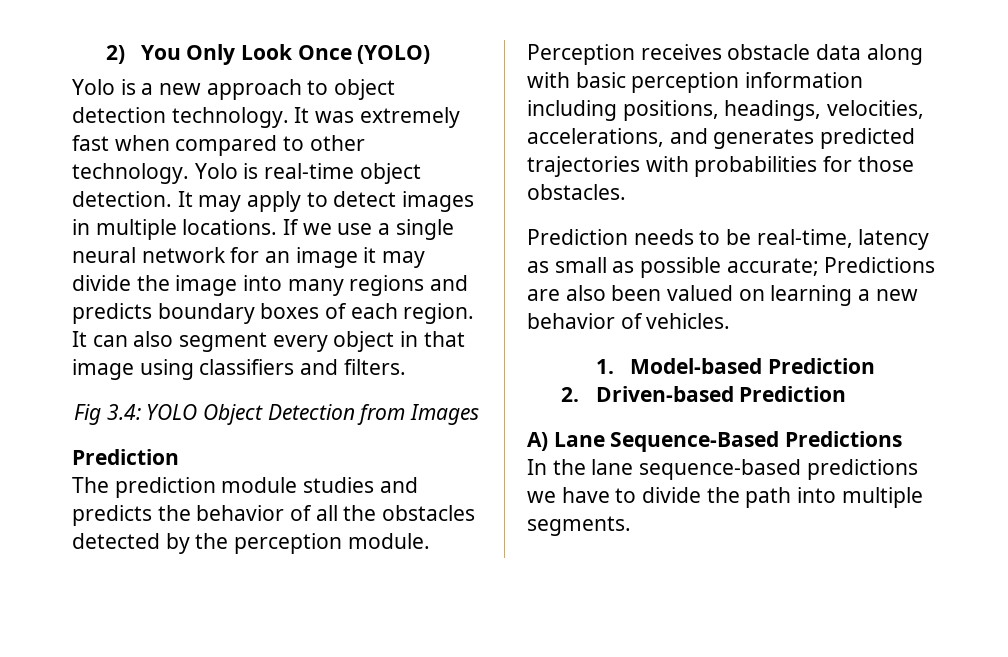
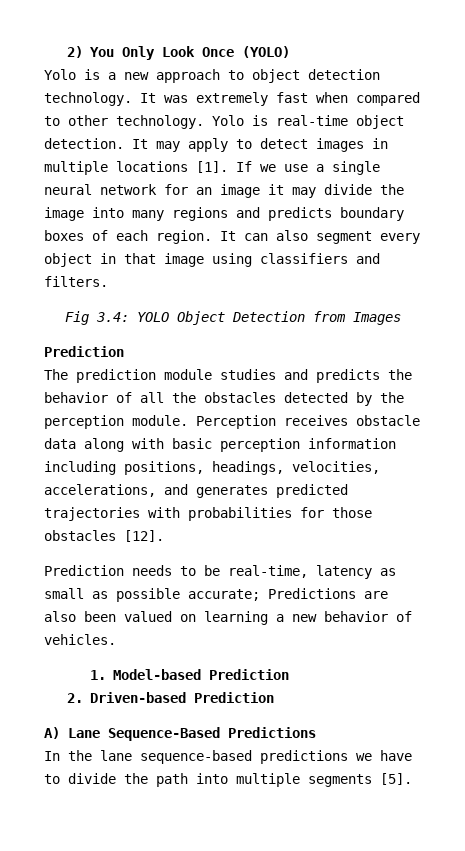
- It may apply to detect images in multiple locations.
+ It may apply to detect images in multiple locations [1].
- Perception receives obstacle data along with basic perception information including positions, headings, velocities, accelerations, and generates predicted trajectories with probabilities for those obstacles.
+ Perception receives obstacle data along with basic perception information including positions, headings, velocities, accelerations, and generates predicted trajectories with probabilities for those obstacles [12].
- In the lane sequence-based predictions we have to divide the path into multiple segments.
+ In the lane sequence-based predictions we have to divide the path into multiple segments [5].

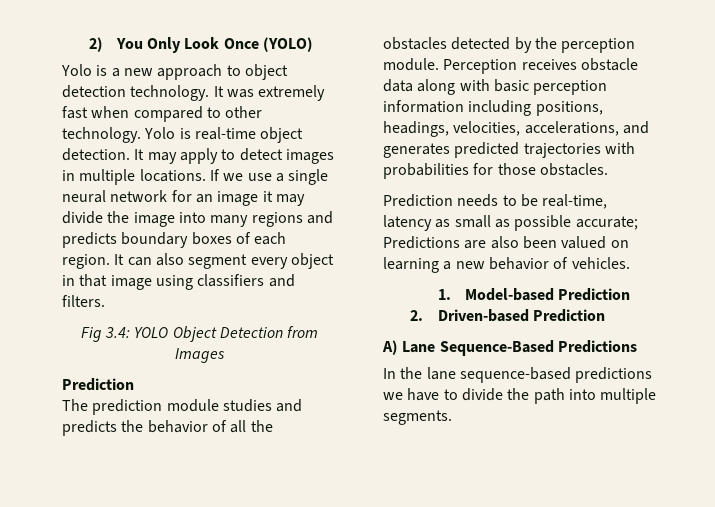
- It may apply to detect images in multiple locations [1].
+ It may apply to detect images in multiple locations.
- Perception receives obstacle data along with basic perception information including positions, headings, velocities, accelerations, and generates predicted trajectories with probabilities for those obstacles [12].
+ Perception receives obstacle data along with basic perception information including positions, headings, velocities, accelerations, and generates predicted trajectories with probabilities for those obstacles.
- In the lane sequence-based predictions we have to divide the path into multiple segments [5].
+ In the lane sequence-based predictions we have to divide the path into multiple segments.

